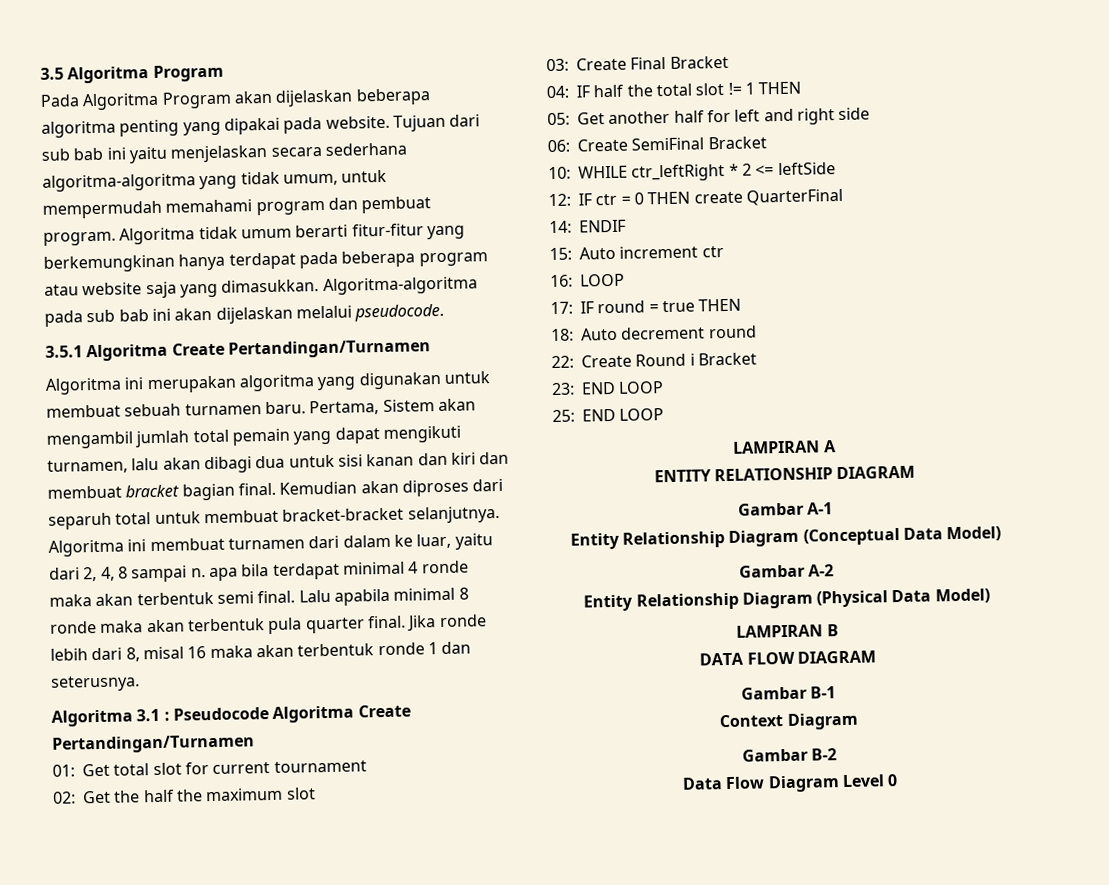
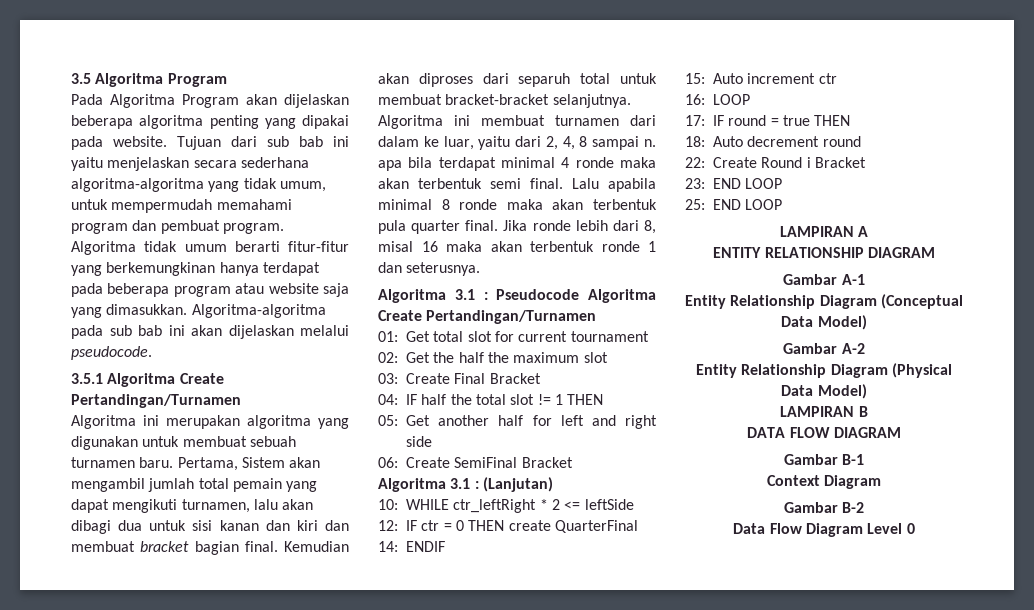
+ Algoritma 3.1 : (Lanjutan)

